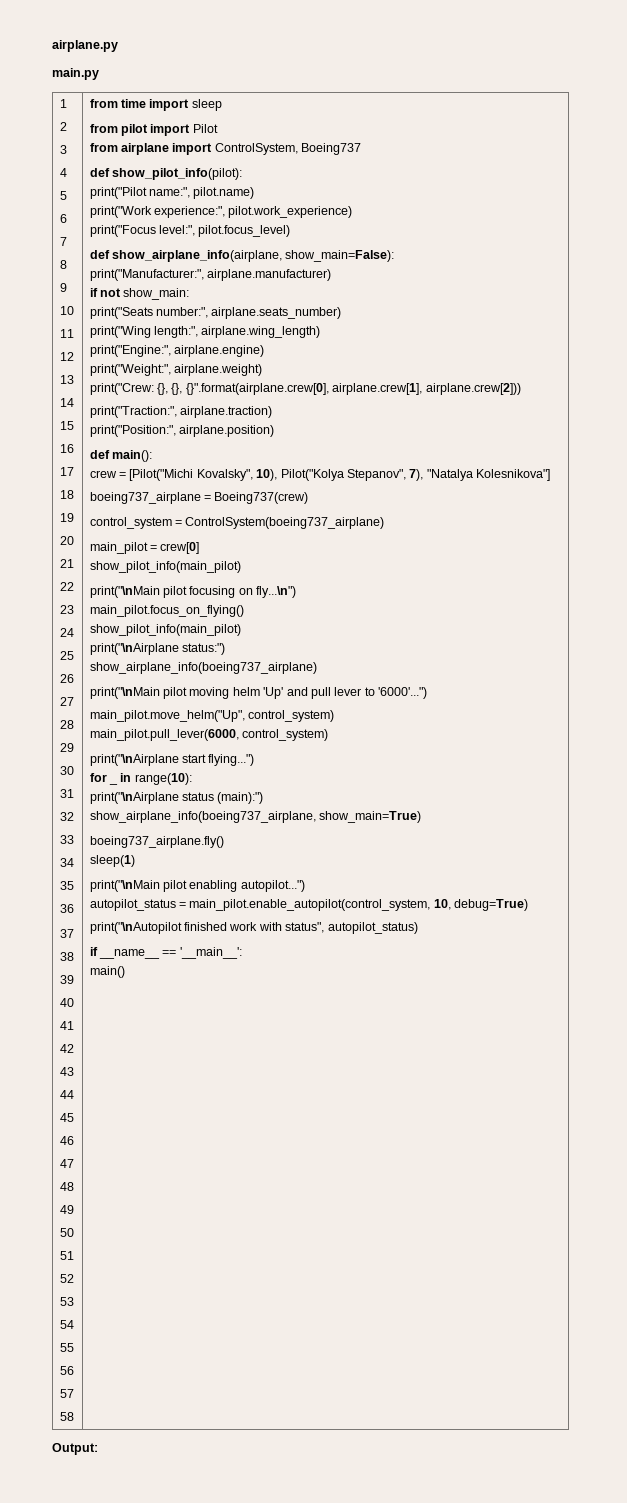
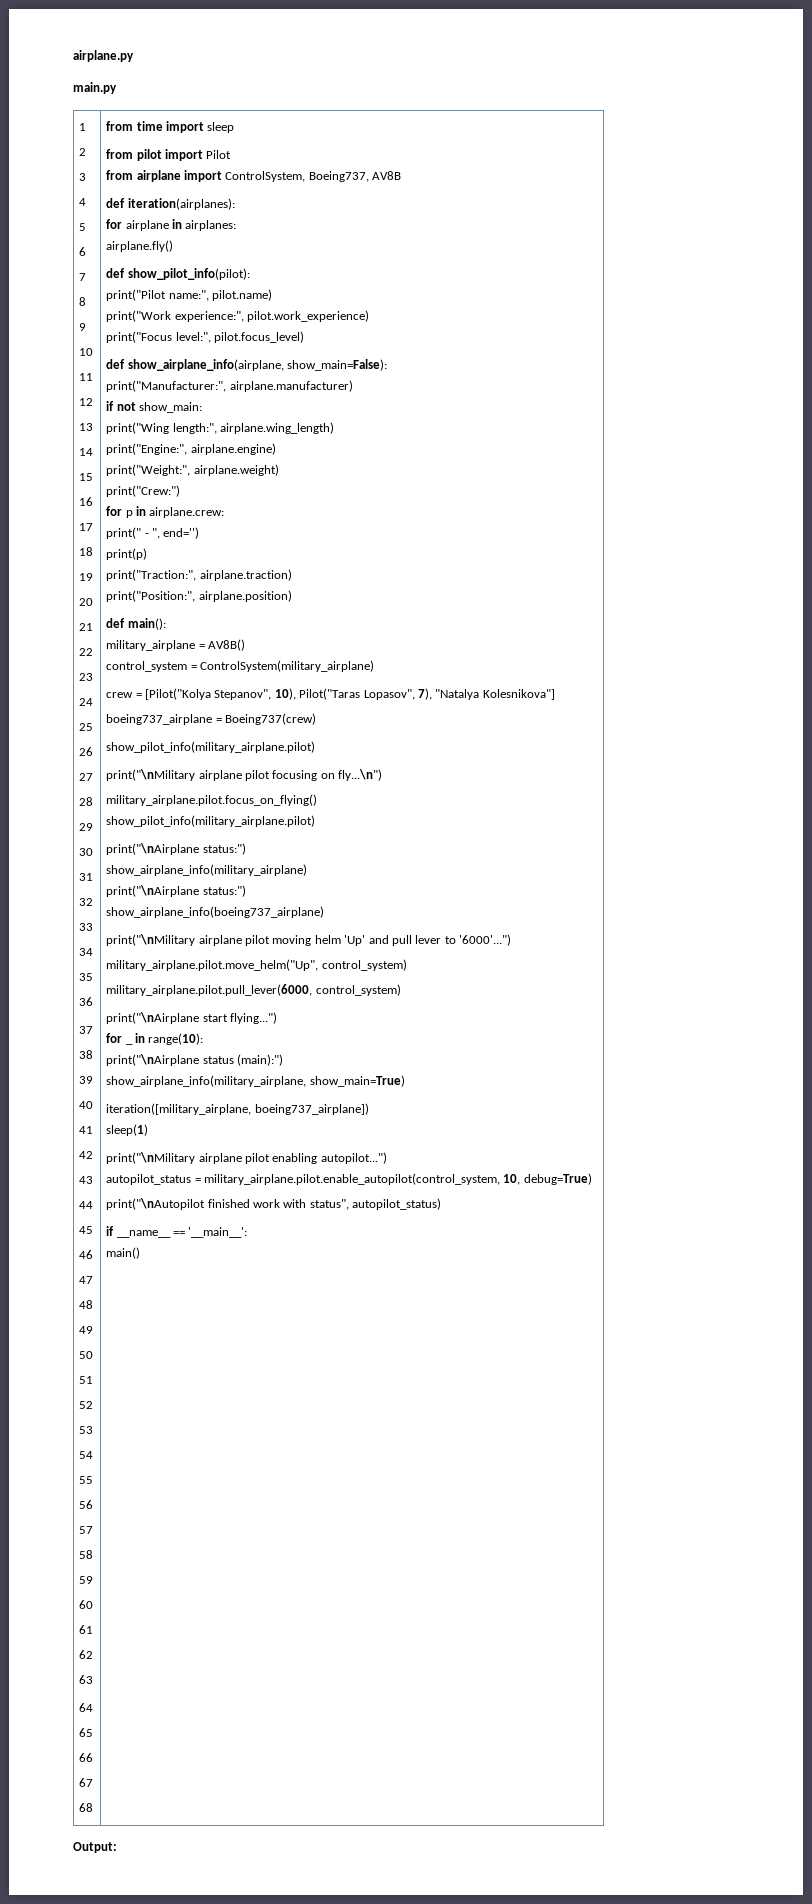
+ 59
+ 60
+ 61
+ 62
+ 63
+ 64
+ 65
+ 66
+ 67
+ 68
- from airplane import ControlSystem, Boeing737
+ from airplane import ControlSystem, Boeing737, AV8B
+ def iteration(airplanes):
+ for airplane in airplanes:
+ airplane.fly()
- print("Seats number:", airplane.seats_number)
- print("Crew: {}, {}, {}".format(airplane.crew[0], airplane.crew[1], airplane.crew[2]))
+ print("Crew:")
+ for p in airplane.crew:
+ print(" - ", end='')
+ print(p)
- crew = [Pilot("Michi Kovalsky", 10), Pilot("Kolya Stepanov", 7), "Natalya Kolesnikova"]
+ military_airplane = AV8B()
+ control_system = ControlSystem(military_airplane)
+ crew = [Pilot("Kolya Stepanov", 10), Pilot("Taras Lopasov", 7), "Natalya Kolesnikova"]
  boeing737_airplane = Boeing737(crew)
- control_system = ControlSystem(boeing737_airplane)
- main_pilot = crew[0]
- show_pilot_info(main_pilot)
- print("\nMain pilot focusing on fly...\n")
+ show_pilot_info(military_airplane.pilot)
+ print("\nMilitary airplane pilot focusing on fly...\n")
- main_pilot.focus_on_flying()
- show_pilot_info(main_pilot)
+ military_airplane.pilot.focus_on_flying()
+ show_pilot_info(military_airplane.pilot)
+ print("\nAirplane status:")
+ show_airplane_info(military_airplane)
- print("\nMain pilot moving helm 'Up' and pull lever to '6000'...")
+ print("\nMilitary airplane pilot moving helm 'Up' and pull lever to '6000'...")
- main_pilot.move_helm("Up", control_system)
- main_pilot.pull_lever(6000, control_system)
+ military_airplane.pilot.move_helm("Up", control_system)
+ military_airplane.pilot.pull_lever(6000, control_system)
- show_airplane_info(boeing737_airplane, show_main=True)
+ show_airplane_info(military_airplane, show_main=True)
- boeing737_airplane.fly()
+ iteration([military_airplane, boeing737_airplane])
- print("\nMain pilot enabling autopilot...")
+ print("\nMilitary airplane pilot enabling autopilot...")
- autopilot_status = main_pilot.enable_autopilot(control_system, 10, debug=True)
+ autopilot_status = military_airplane.pilot.enable_autopilot(control_system, 10, debug=True)

